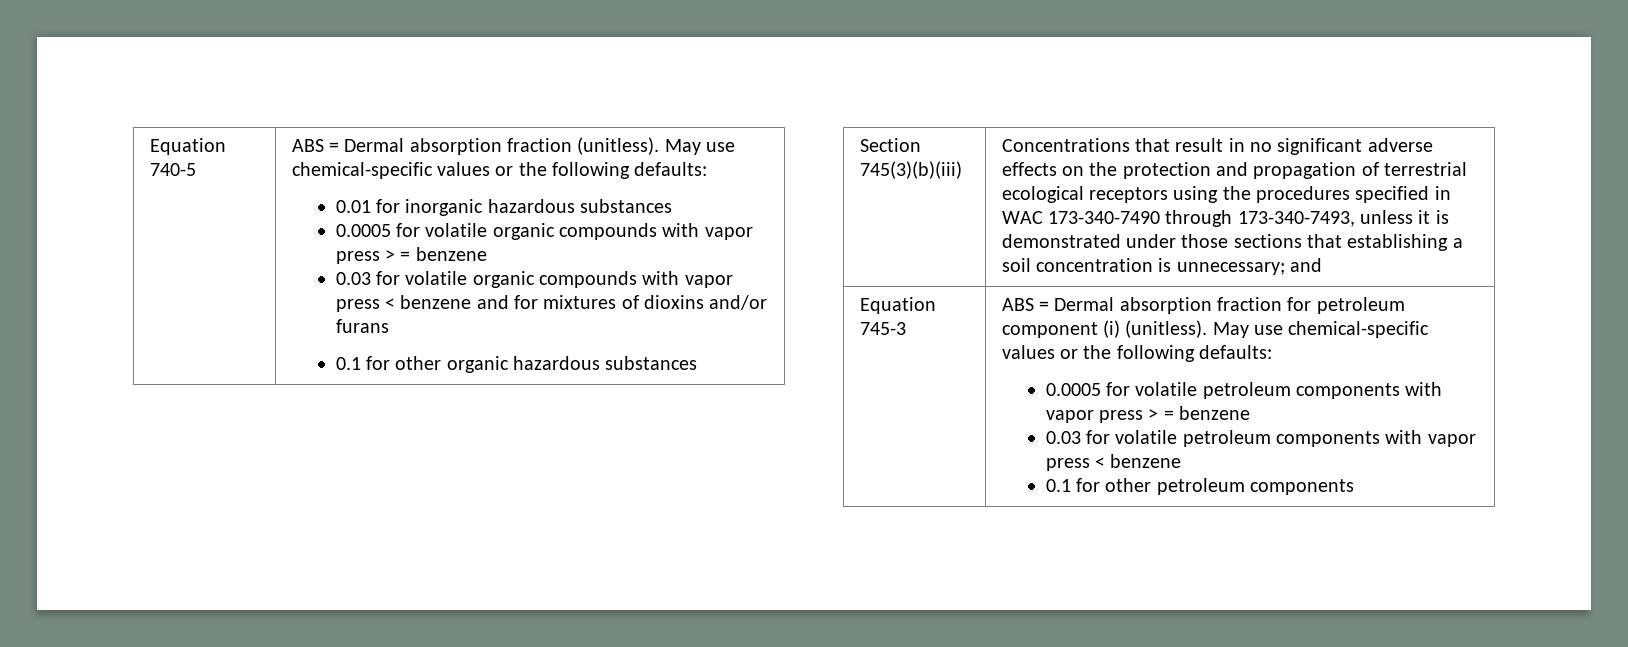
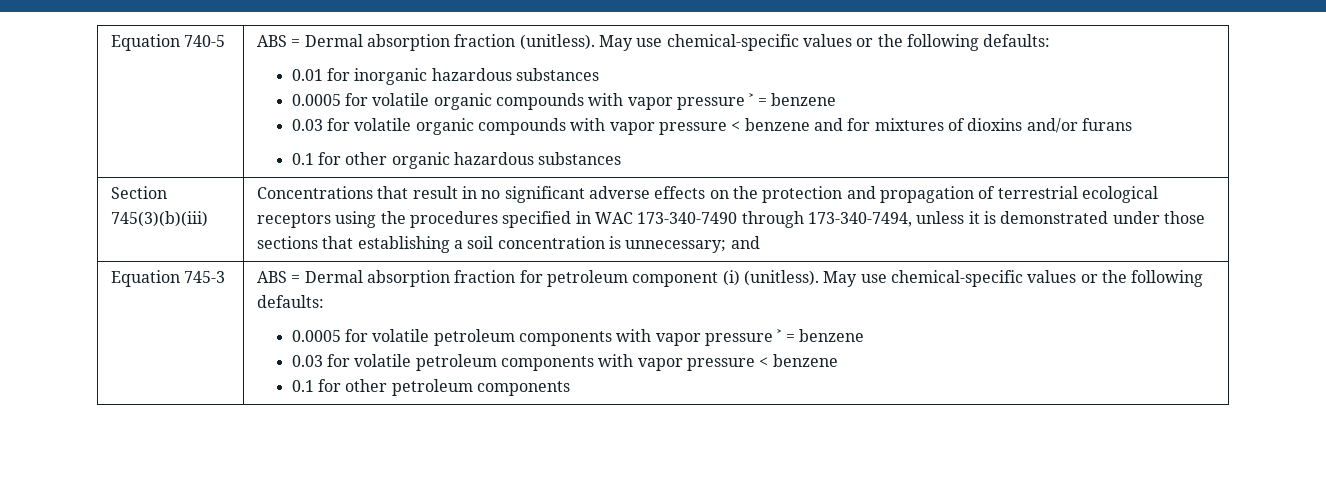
- 0.0005 for volatile organic compounds with vapor press ˃ = benzene
+ 0.0005 for volatile organic compounds with vapor pressure ˃ = benzene
- 0.03 for volatile organic compounds with vapor press < benzene and for mixtures of dioxins and/or furans
+ 0.03 for volatile organic compounds with vapor pressure < benzene and for mixtures of dioxins and/or furans
- Concentrations that result in no significant adverse effects on the protection and propagation of terrestrial ecological receptors using the procedures specified in WAC 173-340-7490 through 173-340-7493, unless it is demonstrated under those sections that establishing a soil concentration is unnecessary; and
+ Concentrations that result in no significant adverse effects on the protection and propagation of terrestrial ecological receptors using the procedures specified in WAC 173-340-7490 through 173-340-7494, unless it is demonstrated under those sections that establishing a soil concentration is unnecessary; and
- 0.0005 for volatile petroleum components with vapor press ˃ = benzene
+ 0.0005 for volatile petroleum components with vapor pressure ˃ = benzene
- 0.03 for volatile petroleum components with vapor press < benzene
+ 0.03 for volatile petroleum components with vapor pressure < benzene

